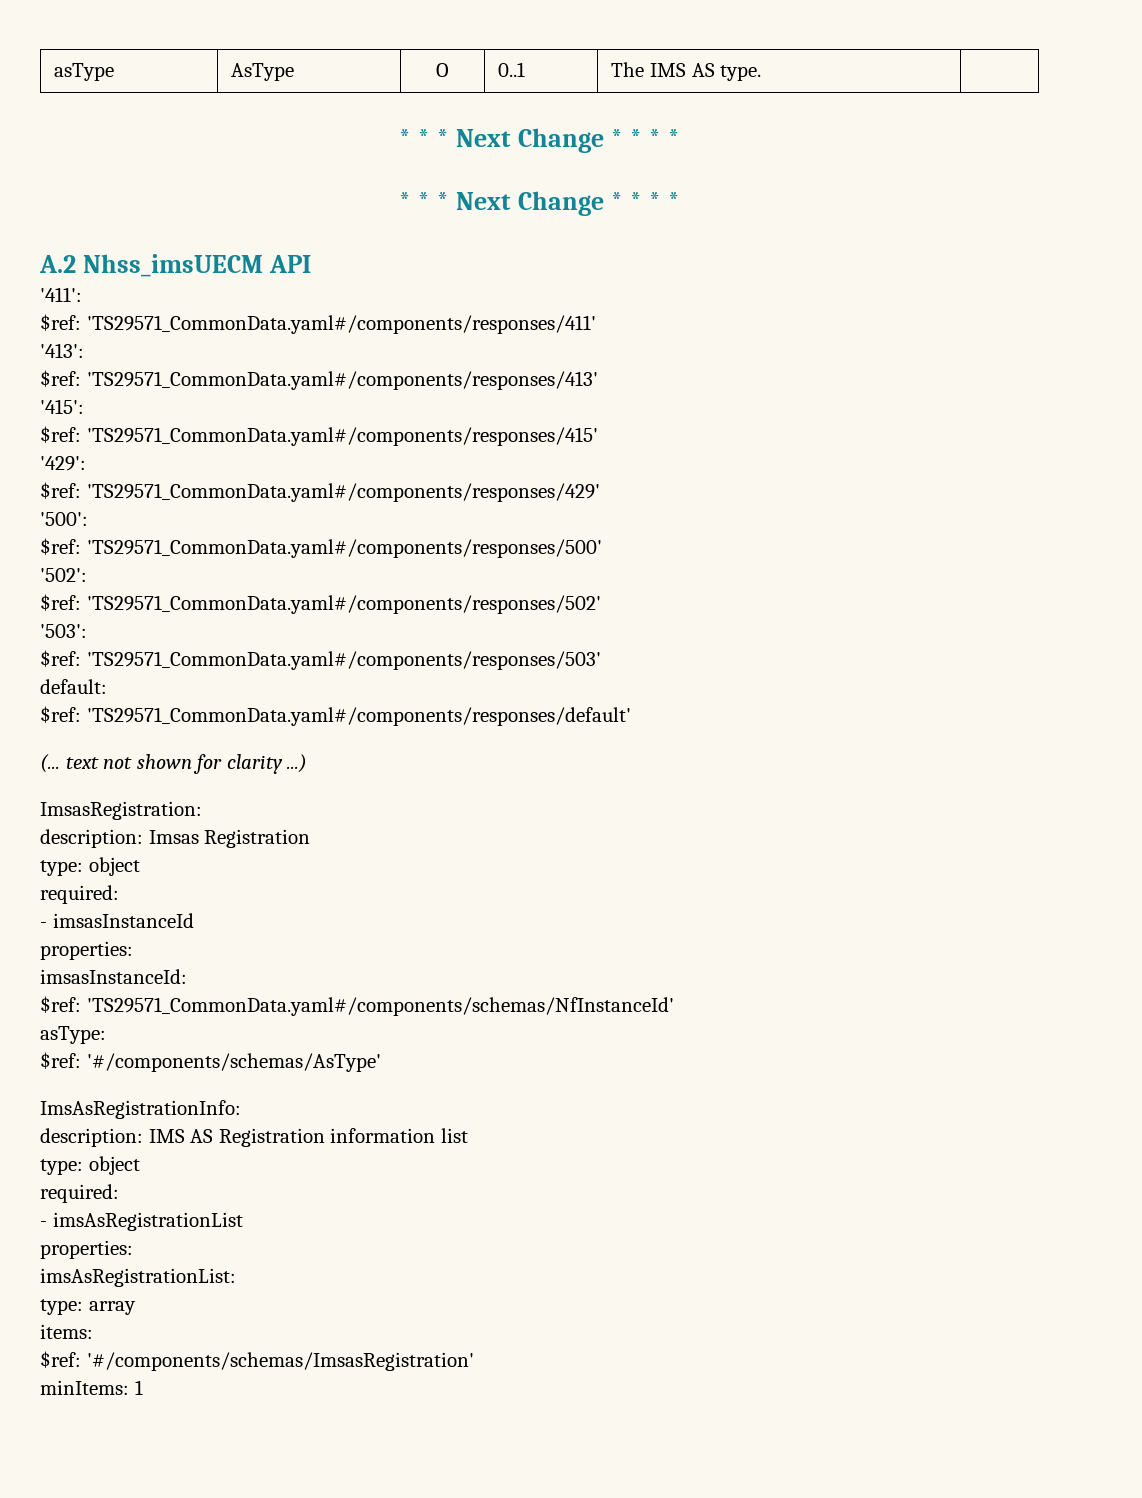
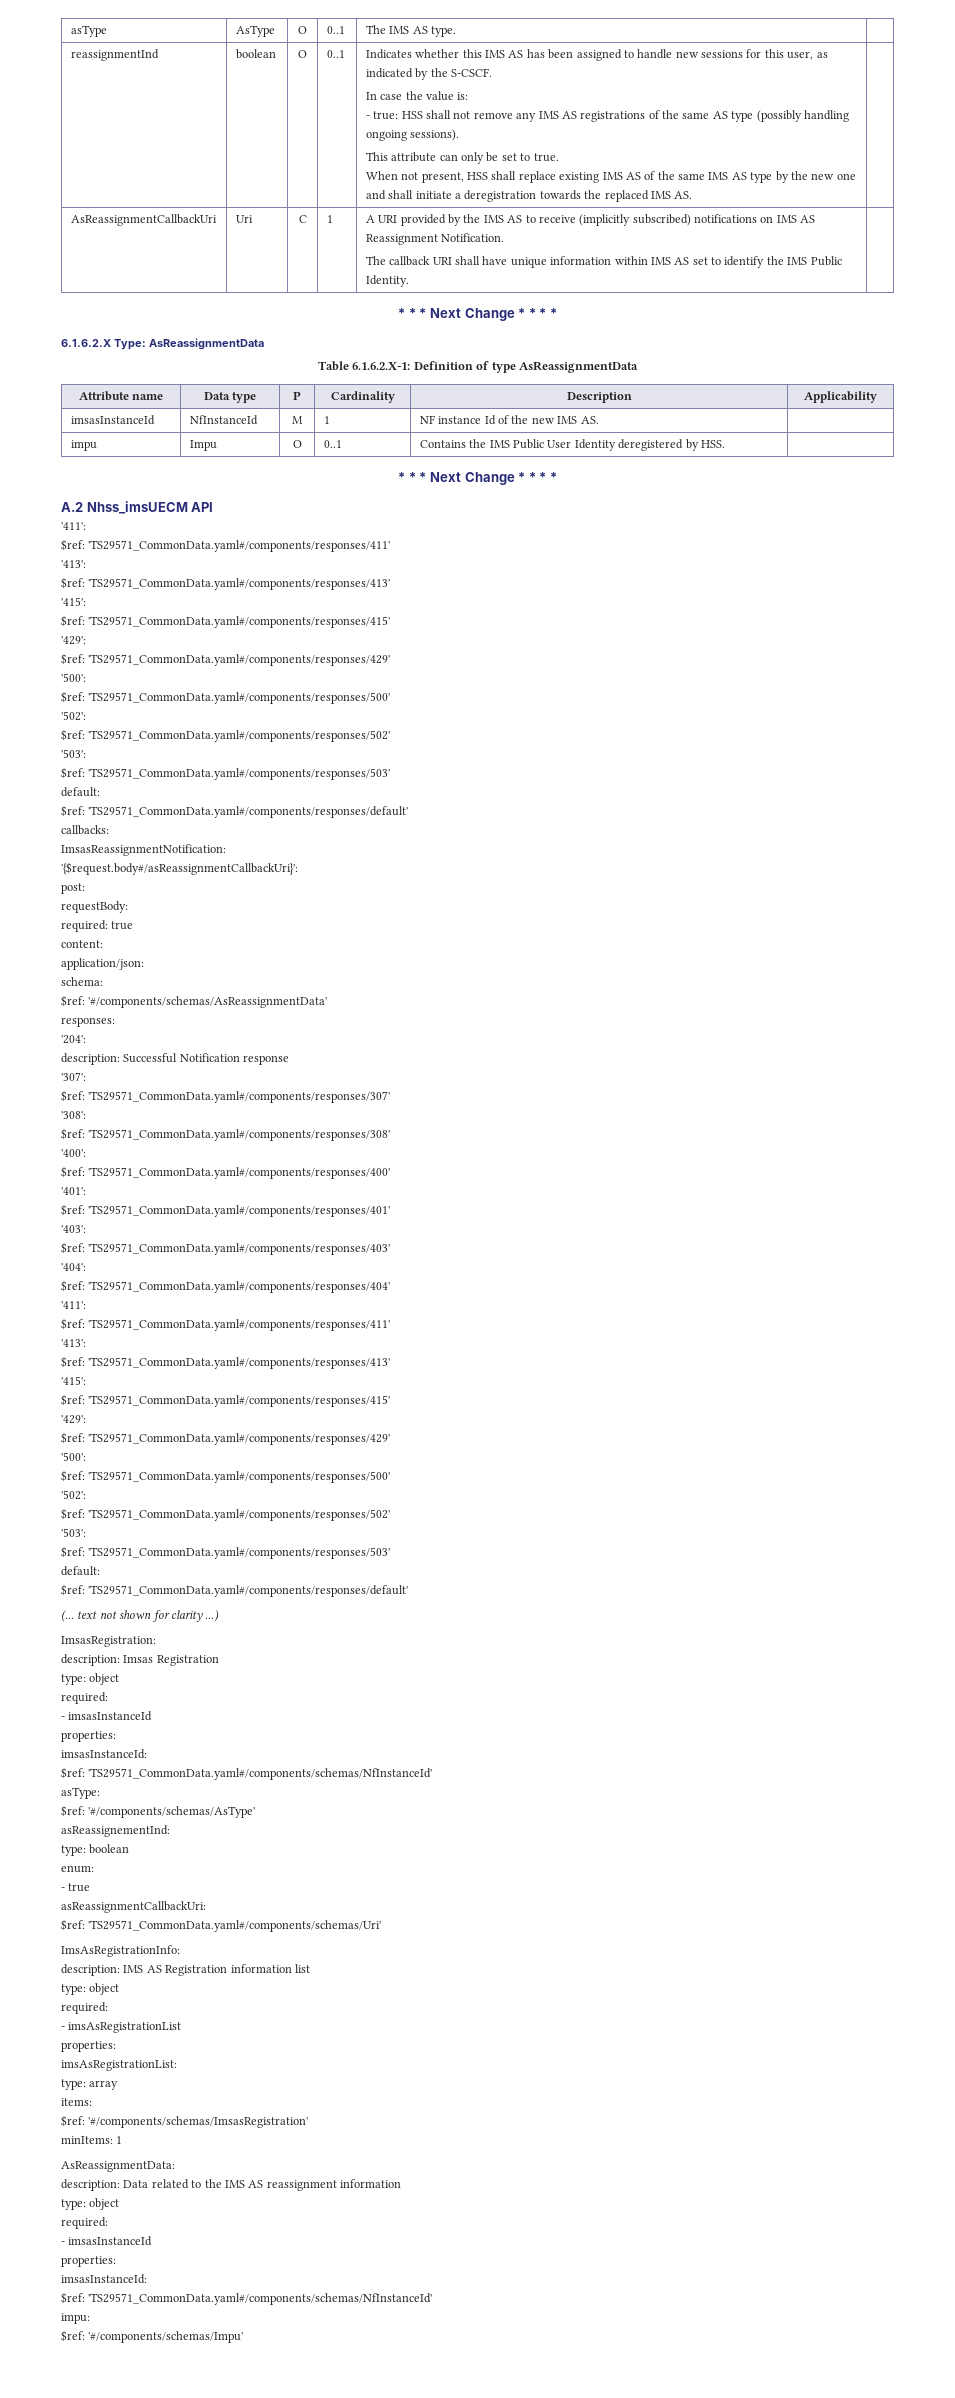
  asType | AsType | O | 0..1 | The IMS AS type. |
+ reassignmentInd | boolean | O | 0..1 | Indicates whether this IMS AS has been assigned to handle new sessions for this user, as indicated by the S-CSCF.
+ In case the value is:
+ - true: HSS shall not remove any IMS AS registrations of the same AS type (possibly handling ongoing sessions).
+ This attribute can only be set to true.
+ When not present, HSS shall replace existing IMS AS of the same IMS AS type by the new one and shall initiate a deregistration towards the replaced IMS AS. |
+ AsReassignmentCallbackUri | Uri | C | 1 | A URI provided by the IMS AS to receive (implicitly subscribed) notifications on IMS AS Reassignment Notification.
+ The callback URI shall have unique information within IMS AS set to identify the IMS Public Identity. |
  * * * Next Change * * * *
+ 6.1.6.2.X Type: AsReassignmentData
+ Table 6.1.6.2.X-1: Definition of type AsReassignmentData
+ Attribute name | Data type | P | Cardinality | Description | Applicability
+ imsasInstanceId | NfInstanceId | M | 1 | NF instance Id of the new IMS AS. |
+ impu | Impu | O | 0..1 | Contains the IMS Public User Identity deregistered by HSS. |
+ callbacks:
+ ImsasReassignmentNotification:
+ '{$request.body#/asReassignmentCallbackUri}':
+ post:
+ requestBody:
+ required: true
+ content:
+ application/json:
+ schema:
+ $ref: '#/components/schemas/AsReassignmentData'
+ responses:
+ '204':
+ description: Successful Notification response
+ '307':
+ $ref: 'TS29571_CommonData.yaml#/components/responses/307'
+ '308':
+ $ref: 'TS29571_CommonData.yaml#/components/responses/308'
+ '400':
+ $ref: 'TS29571_CommonData.yaml#/components/responses/400'
+ '401':
+ $ref: 'TS29571_CommonData.yaml#/components/responses/401'
+ '403':
+ $ref: 'TS29571_CommonData.yaml#/components/responses/403'
+ '404':
+ $ref: 'TS29571_CommonData.yaml#/components/responses/404'
+ '411':
+ $ref: 'TS29571_CommonData.yaml#/components/responses/411'
+ '413':
+ $ref: 'TS29571_CommonData.yaml#/components/responses/413'
+ '415':
+ $ref: 'TS29571_CommonData.yaml#/components/responses/415'
+ '429':
+ $ref: 'TS29571_CommonData.yaml#/components/responses/429'
+ '500':
+ $ref: 'TS29571_CommonData.yaml#/components/responses/500'
+ '502':
+ $ref: 'TS29571_CommonData.yaml#/components/responses/502'
+ '503':
+ $ref: 'TS29571_CommonData.yaml#/components/responses/503'
+ default:
+ $ref: 'TS29571_CommonData.yaml#/components/responses/default'
+ asReassignementInd:
+ type: boolean
+ enum:
+ - true
+ asReassignmentCallbackUri:
+ $ref: 'TS29571_CommonData.yaml#/components/schemas/Uri'
+ AsReassignmentData:
+ description: Data related to the IMS AS reassignment information
+ type: object
+ required:
+ - imsasInstanceId
+ properties:
+ imsasInstanceId:
+ $ref: 'TS29571_CommonData.yaml#/components/schemas/NfInstanceId'
+ impu:
+ $ref: '#/components/schemas/Impu'

